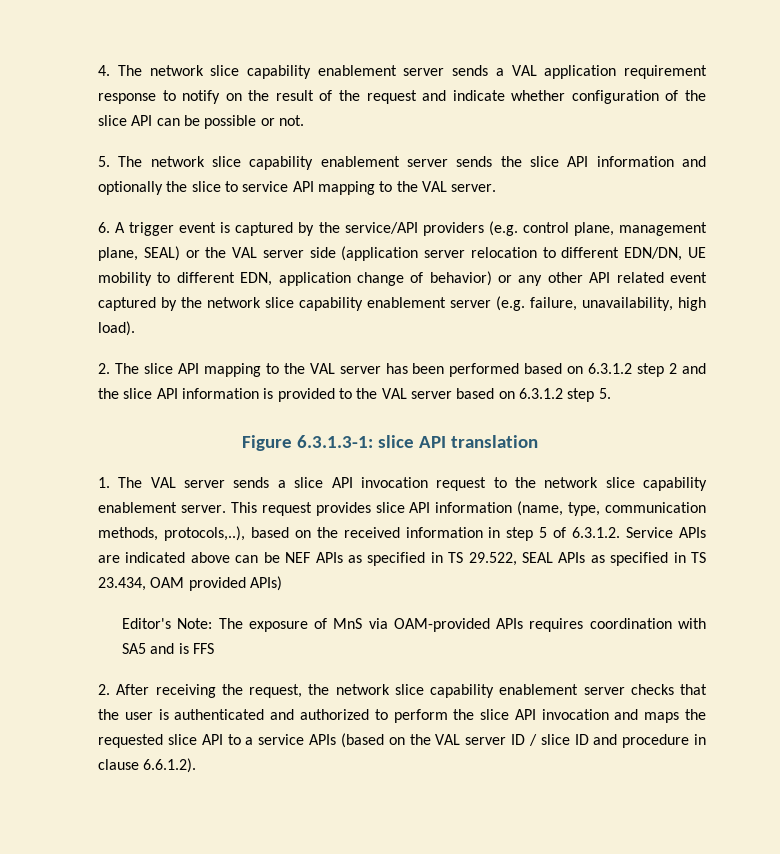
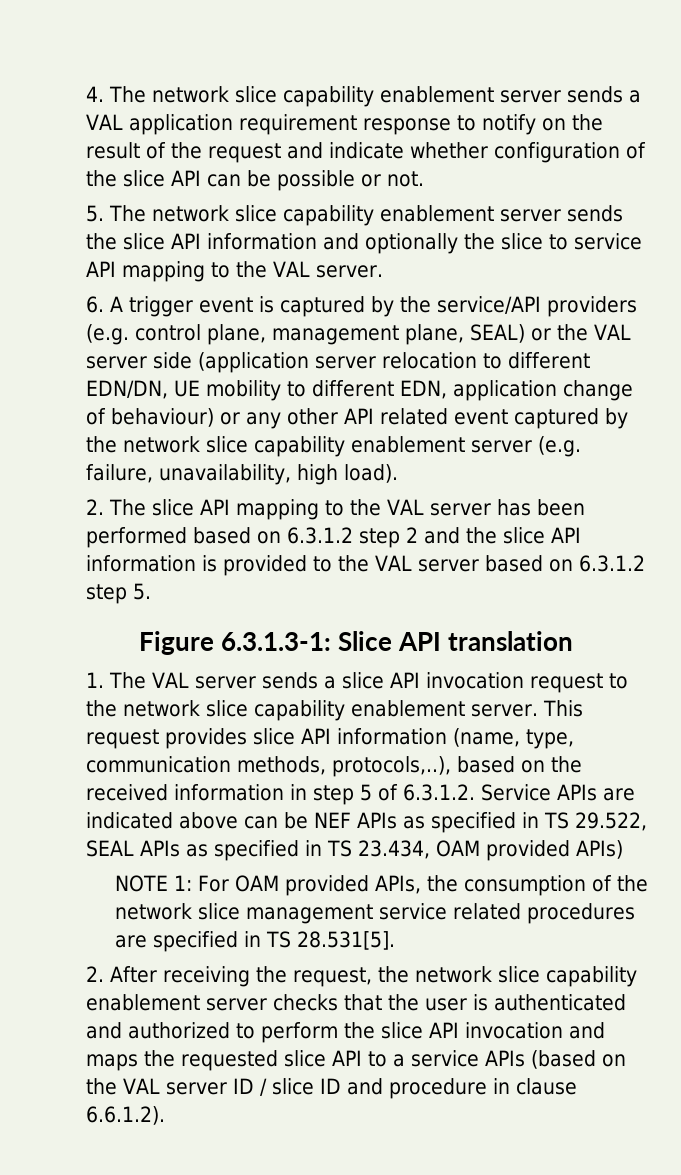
- 6. A trigger event is captured by the service/API providers (e.g. control plane, management plane, SEAL) or the VAL server side (application server relocation to different EDN/DN, UE mobility to different EDN, application change of behavior) or any other API related event captured by the network slice capability enablement server (e.g. failure, unavailability, high load).
+ 6. A trigger event is captured by the service/API providers (e.g. control plane, management plane, SEAL) or the VAL server side (application server relocation to different EDN/DN, UE mobility to different EDN, application change of behaviour) or any other API related event captured by the network slice capability enablement server (e.g. failure, unavailability, high load).
- Figure 6.3.1.3-1: slice API translation
+ Figure 6.3.1.3-1: Slice API translation
- Editor's Note: The exposure of MnS via OAM-provided APIs requires coordination with SA5 and is FFS
+ NOTE 1: For OAM provided APIs, the consumption of the network slice management service related procedures are specified in TS 28.531[5].

